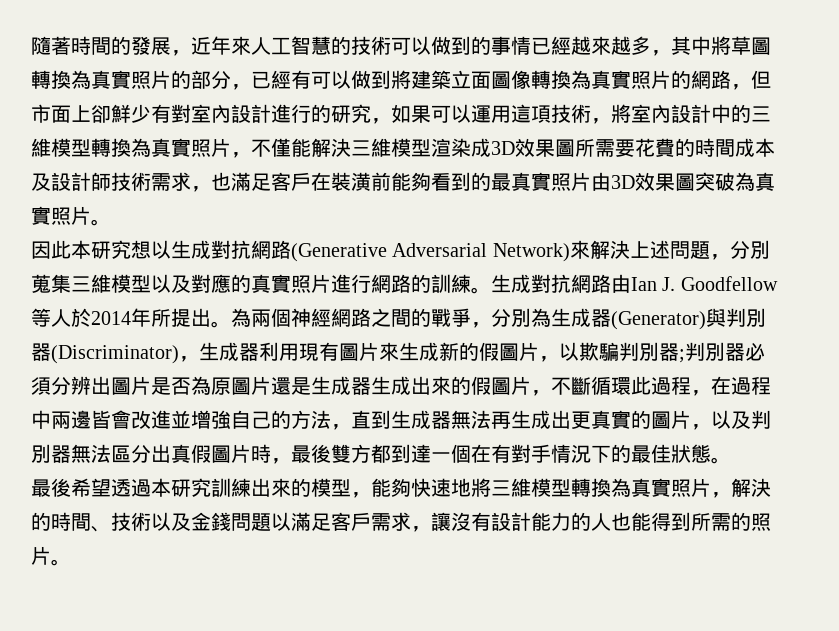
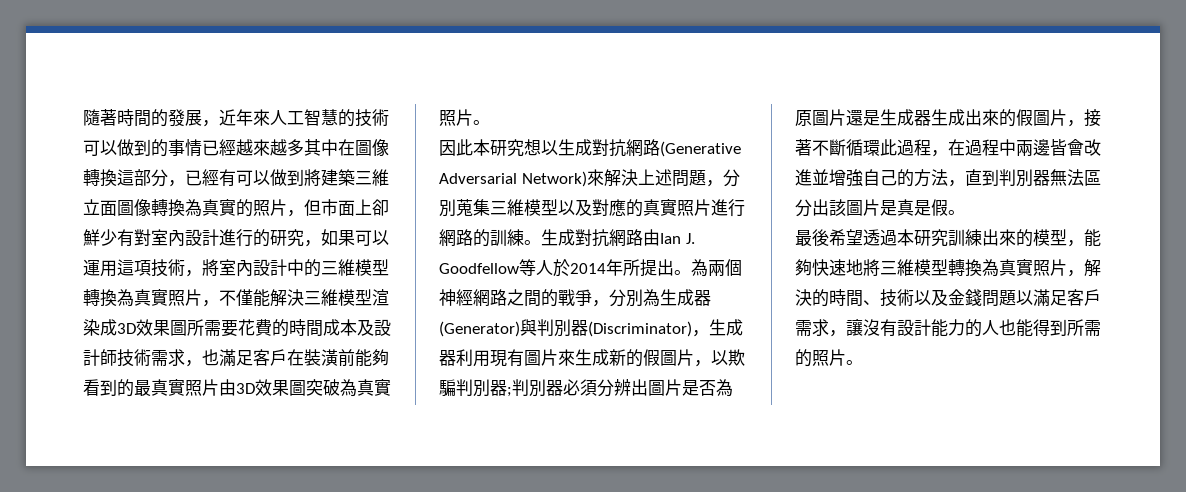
- 隨著時間的發展，近年來人工智慧的技術可以做到的事情已經越來越多，其中將草圖轉換為真實照片的部分，已經有可以做到將建築立面圖像轉換為真實照片的網路，但市面上卻鮮少有對室內設計進行的研究，如果可以運用這項技術，將室內設計中的三維模型轉換為真實照片，不僅能解決三維模型渲染成3D效果圖所需要花費的時間成本及設計師技術需求，也滿足客戶在裝潢前能夠看到的最真實照片由3D效果圖突破為真實照片。
+ 隨著時間的發展，近年來人工智慧的技術可以做到的事情已經越來越多其中在圖像轉換這部分，已經有可以做到將建築三維立面圖像轉換為真實的照片，但市面上卻鮮少有對室內設計進行的研究，如果可以運用這項技術，將室內設計中的三維模型轉換為真實照片，不僅能解決三維模型渲染成3D效果圖所需要花費的時間成本及設計師技術需求，也滿足客戶在裝潢前能夠看到的最真實照片由3D效果圖突破為真實照片。
- 為兩個神經網路之間的戰爭，分別為生成器(Generator)與判別器(Discriminator)，生成器利用現有圖片來生成新的假圖片，以欺騙判別器;判別器必須分辨出圖片是否為原圖片還是生成器生成出來的假圖片，不斷循環此過程，在過程中兩邊皆會改進並增強自己的方法，直到生成器無法再生成出更真實的圖片，以及判別器無法區分出真假圖片時，最後雙方都到達一個在有對手情況下的最佳狀態。
+ 為兩個神經網路之間的戰爭，分別為生成器(Generator)與判別器(Discriminator)，生成器利用現有圖片來生成新的假圖片，以欺騙判別器;判別器必須分辨出圖片是否為原圖片還是生成器生成出來的假圖片，接著不斷循環此過程，在過程中兩邊皆會改進並增強自己的方法，直到判別器無法區分出該圖片是真是假。

